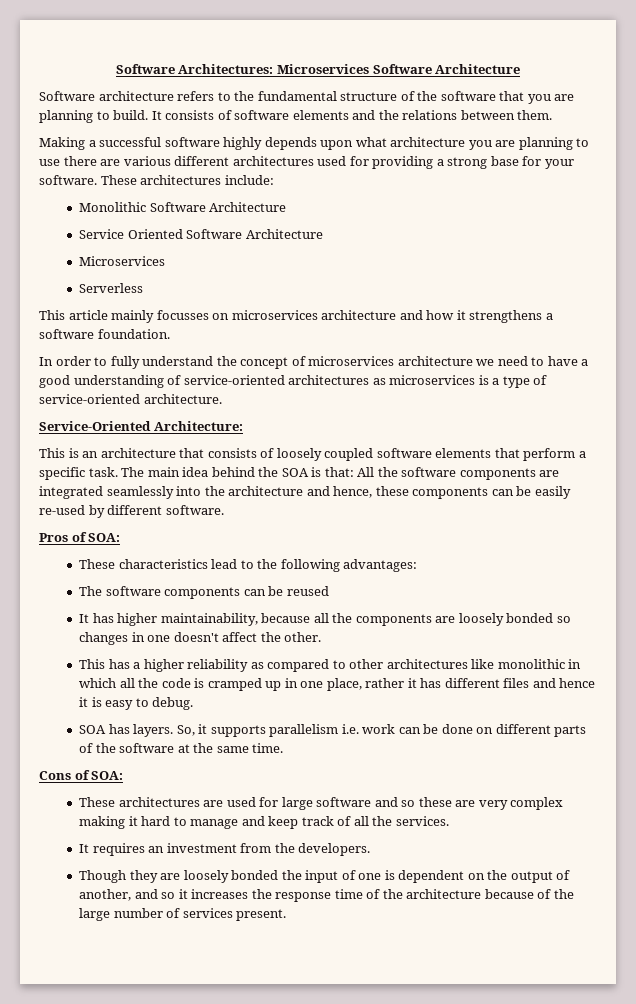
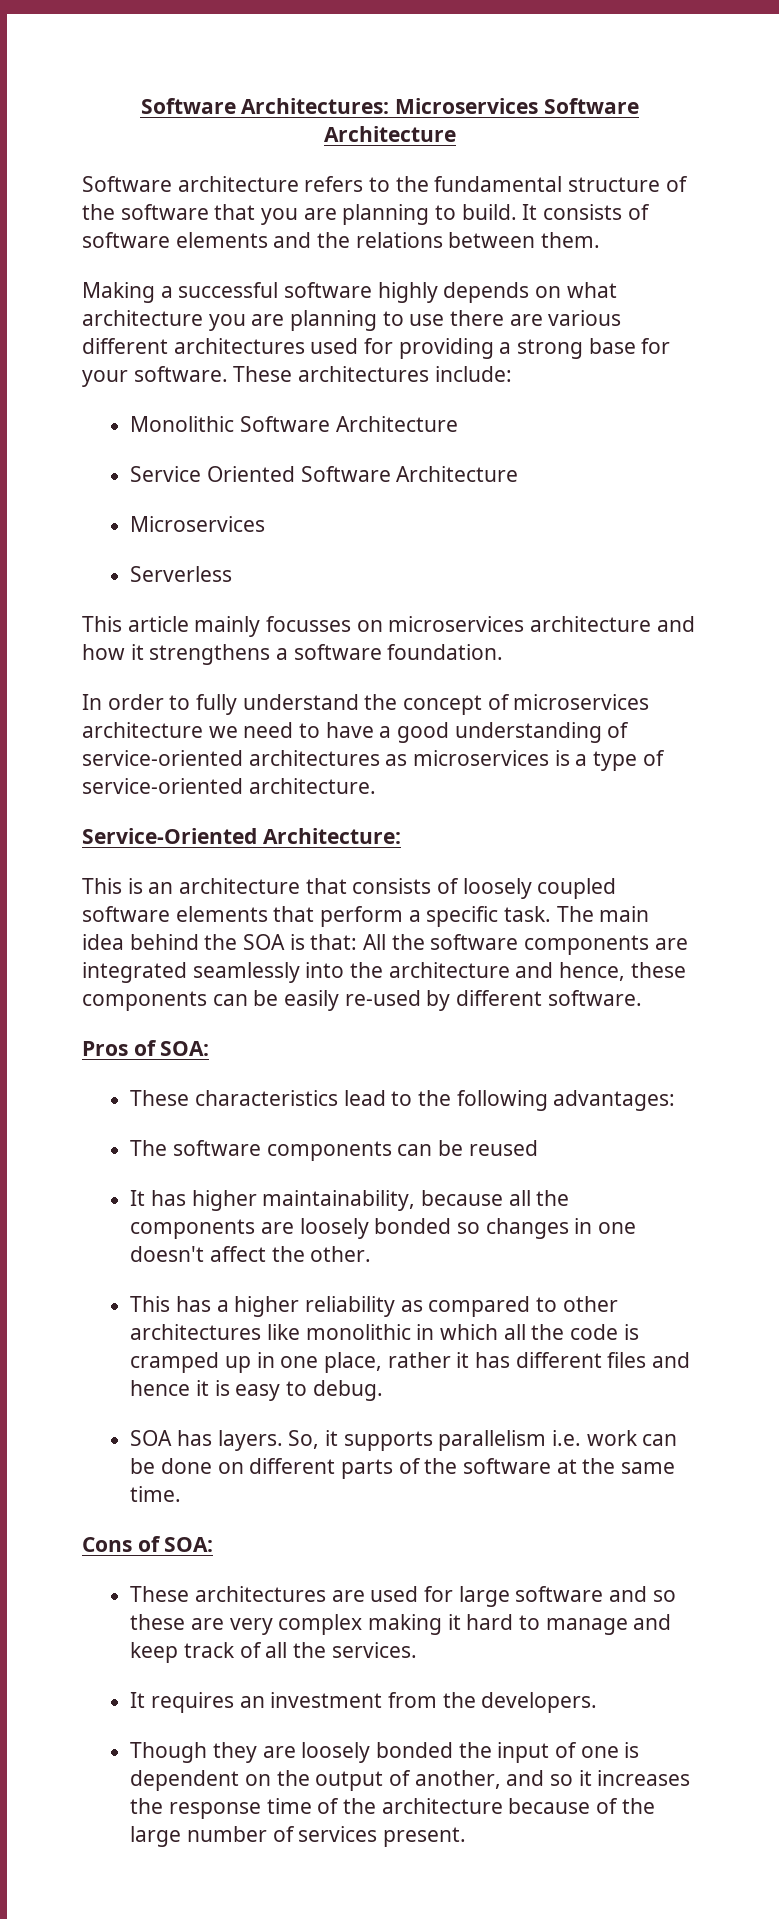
- Making a successful software highly depends upon what architecture you are planning to use there are various different architectures used for providing a strong base for your software.
+ Making a successful software highly depends on what architecture you are planning to use there are various different architectures used for providing a strong base for your software.

